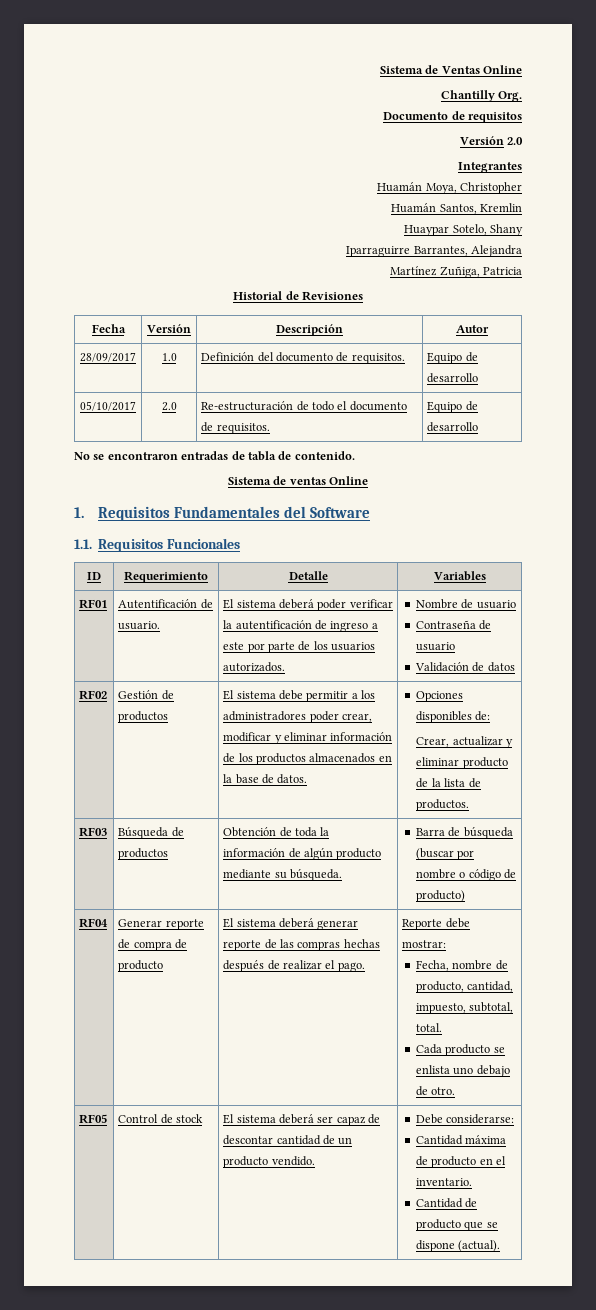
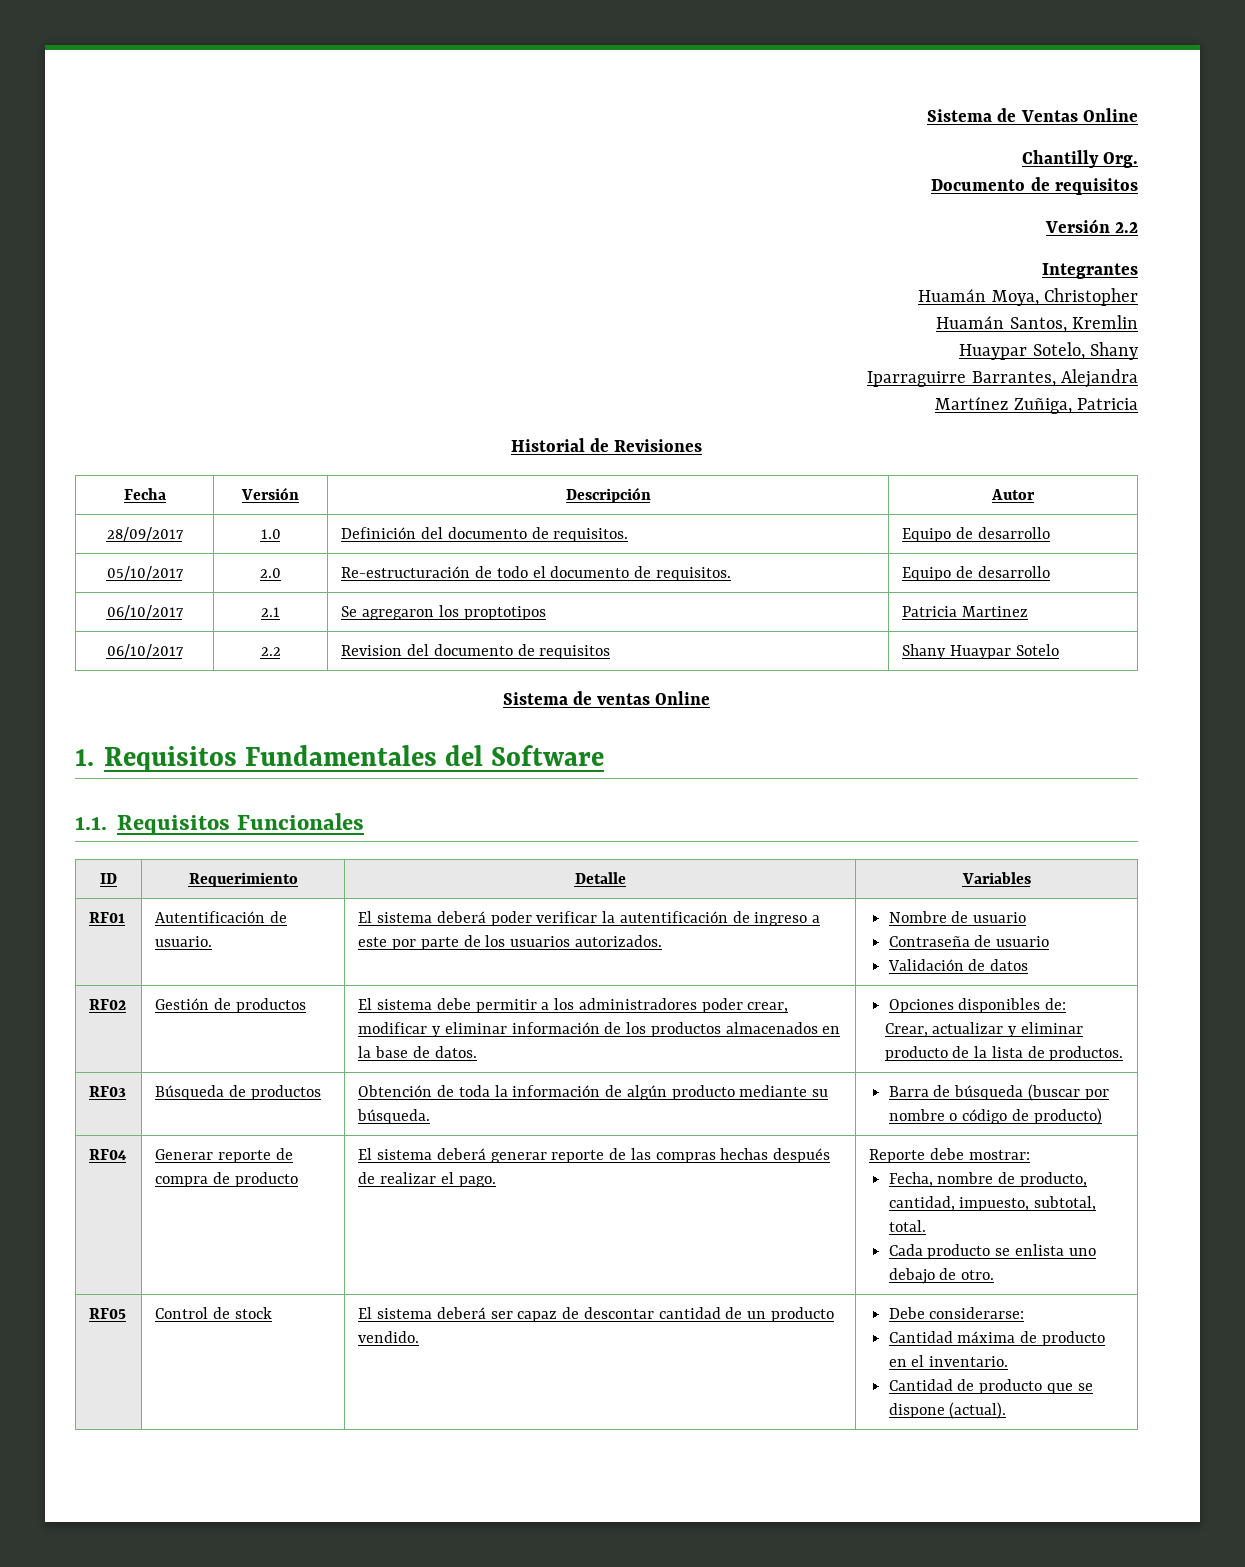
- Versión 2.0
+ Versión 2.2
- No se encontraron entradas de tabla de contenido.
+ 06/10/2017 | 2.1 | Se agregaron los proptotipos | Patricia Martinez
+ 06/10/2017 | 2.2 | Revision del documento de requisitos | Shany Huaypar Sotelo

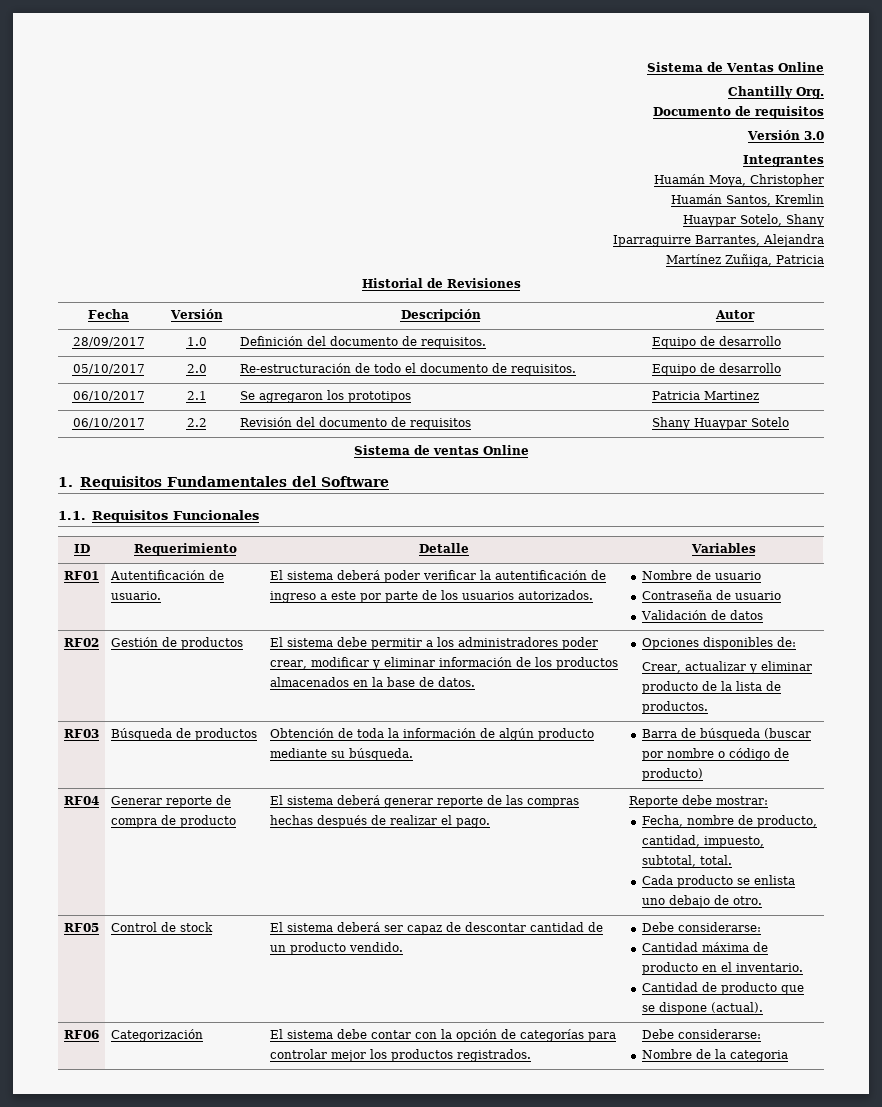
- Versión 2.2
+ Versión 3.0
- 06/10/2017 | 2.1 | Se agregaron los proptotipos | Patricia Martinez
+ 06/10/2017 | 2.1 | Se agregaron los prototipos | Patricia Martinez
- 06/10/2017 | 2.2 | Revision del documento de requisitos | Shany Huaypar Sotelo
+ 06/10/2017 | 2.2 | Revisión del documento de requisitos | Shany Huaypar Sotelo
+ RF06 | Categorización | El sistema debe contar con la opción de categorías para controlar mejor los productos registrados. | Debe considerarse:
+ Nombre de la categoria

